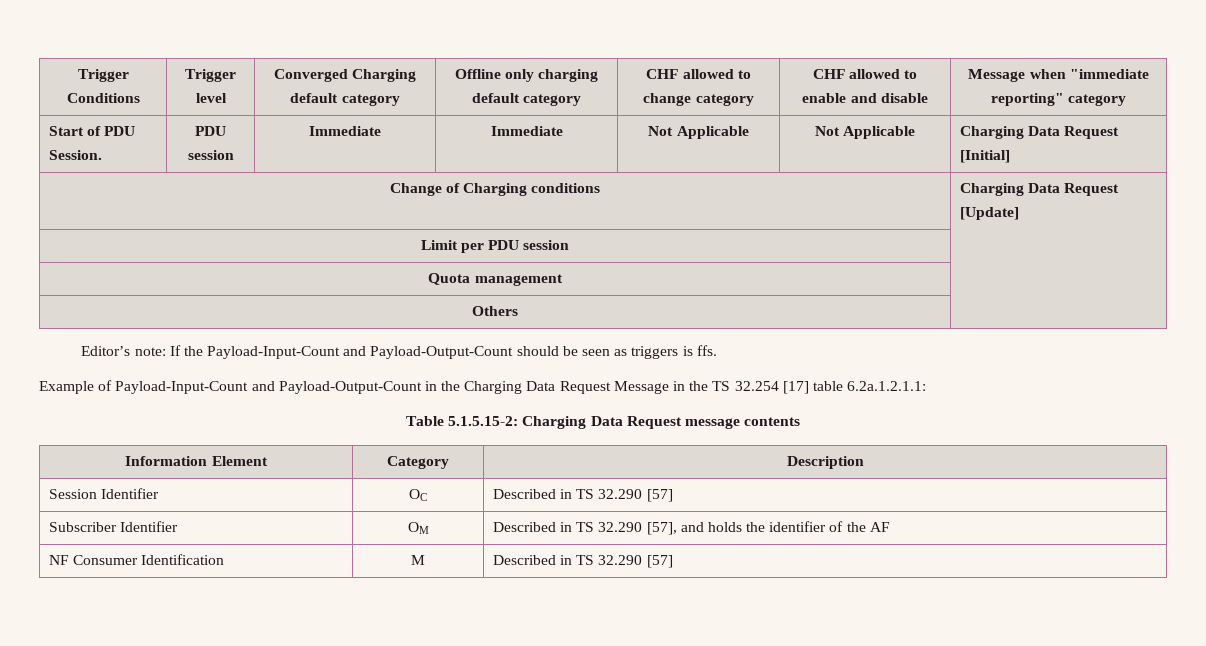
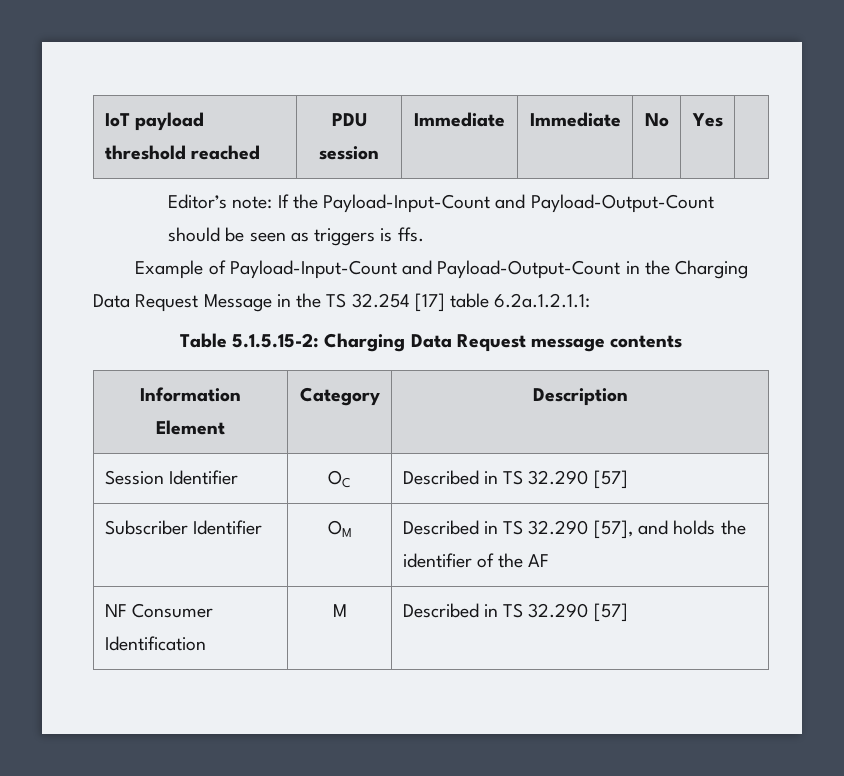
- Trigger Conditions | Trigger level | Converged Charging default category | Offline only charging default category | CHF allowed to change category | CHF allowed to enable and disable | Message when "immediate reporting" category
- Start of PDU Session. | PDU session | Immediate | Immediate | Not Applicable | Not Applicable | Charging Data Request [Initial]
- Change of Charging conditions | Charging Data Request [Update]
- Limit per PDU session |
- Quota management |
- Others |
+ IoT payload threshold reached | PDU session | Immediate | Immediate | No | Yes |

